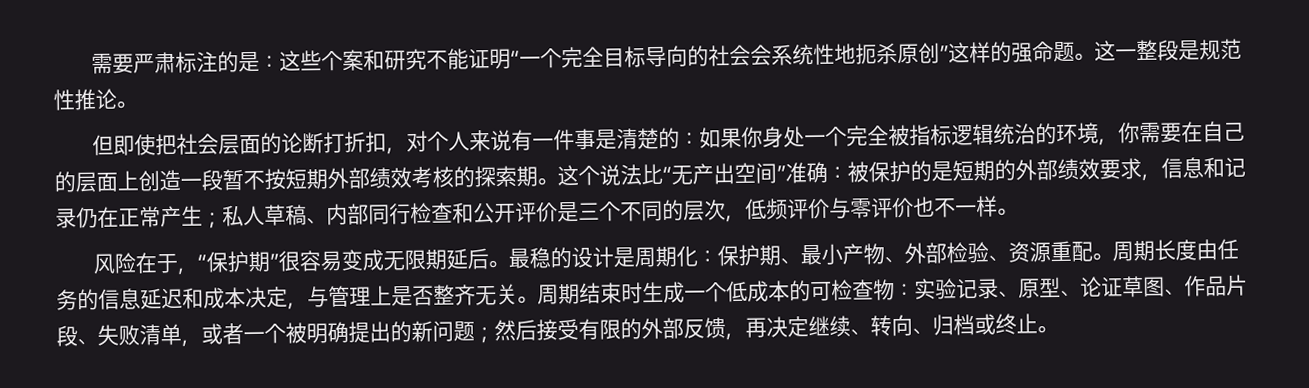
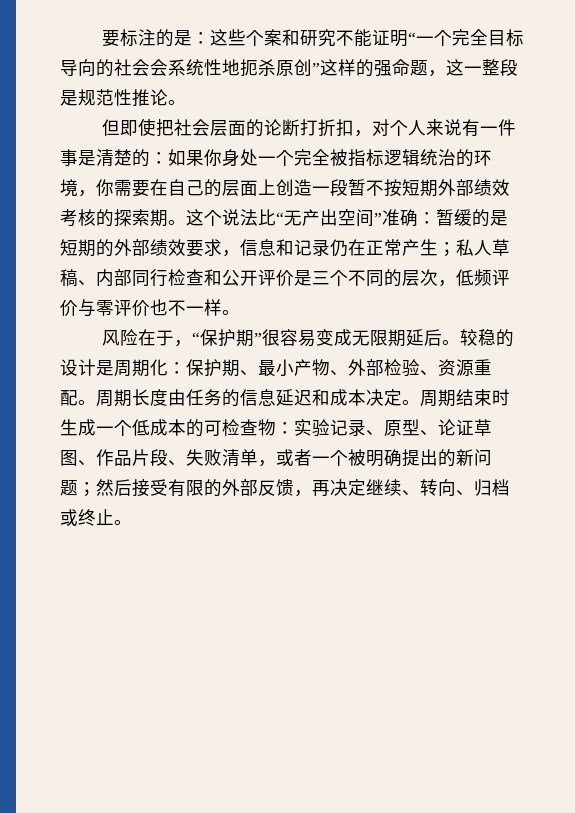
- 需要严肃标注的是：这些个案和研究不能证明“一个完全目标导向的社会会系统性地扼杀原创”这样的强命题。这一整段是规范性推论。
+ 要标注的是：这些个案和研究不能证明“一个完全目标导向的社会会系统性地扼杀原创”这样的强命题，这一整段是规范性推论。
- 这个说法比“无产出空间”准确：被保护的是短期的外部绩效要求，信息和记录仍在正常产生；私人草稿、内部同行检查和公开评价是三个不同的层次，低频评价与零评价也不一样。
+ 这个说法比“无产出空间”准确：暂缓的是短期的外部绩效要求，信息和记录仍在正常产生；私人草稿、内部同行检查和公开评价是三个不同的层次，低频评价与零评价也不一样。
- 最稳的设计是周期化：保护期、最小产物、外部检验、资源重配。
+ 较稳的设计是周期化：保护期、最小产物、外部检验、资源重配。
- 周期长度由任务的信息延迟和成本决定，与管理上是否整齐无关。
+ 周期长度由任务的信息延迟和成本决定。

